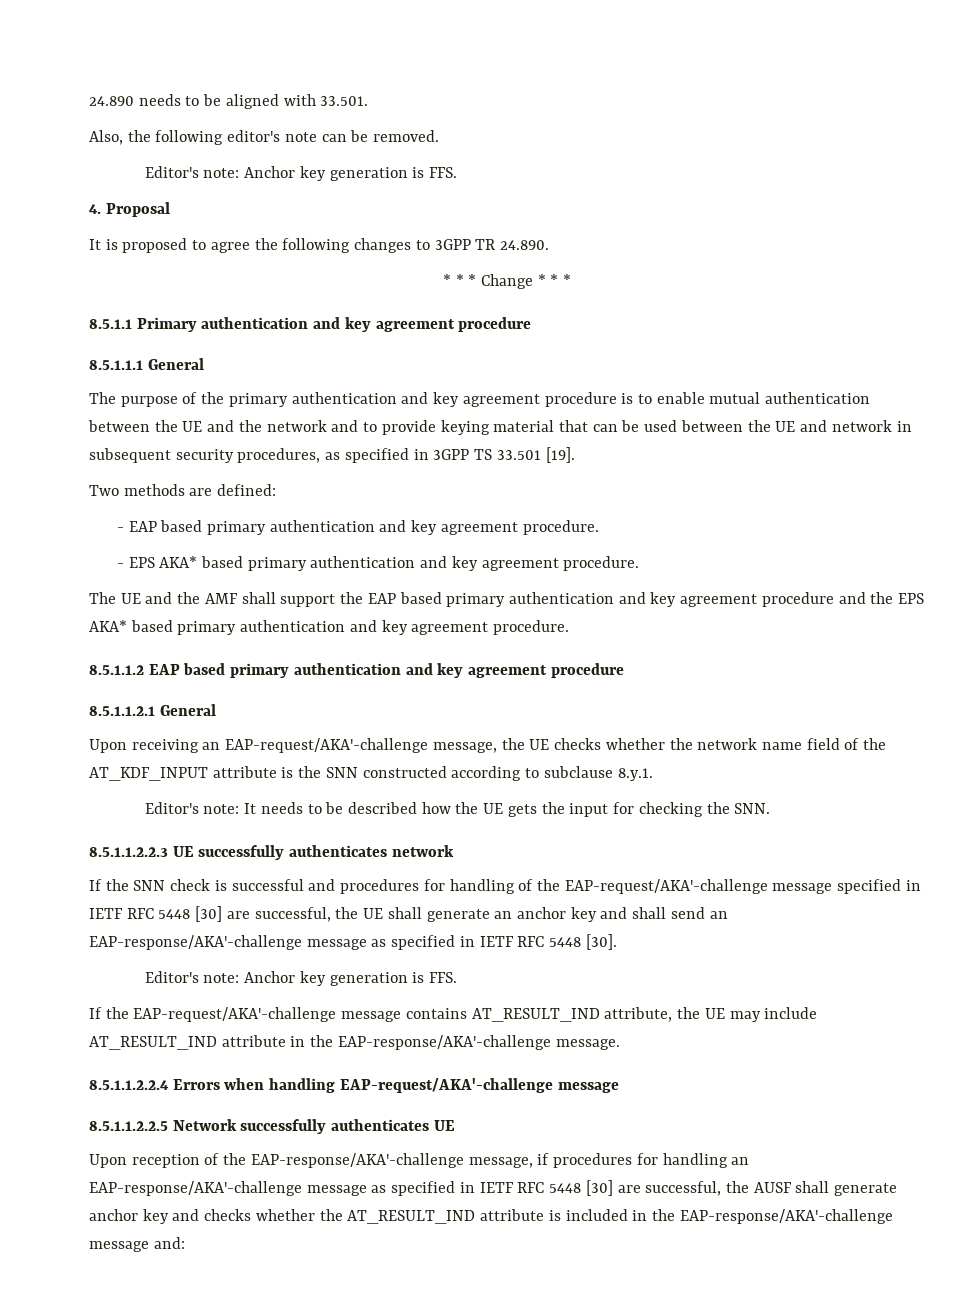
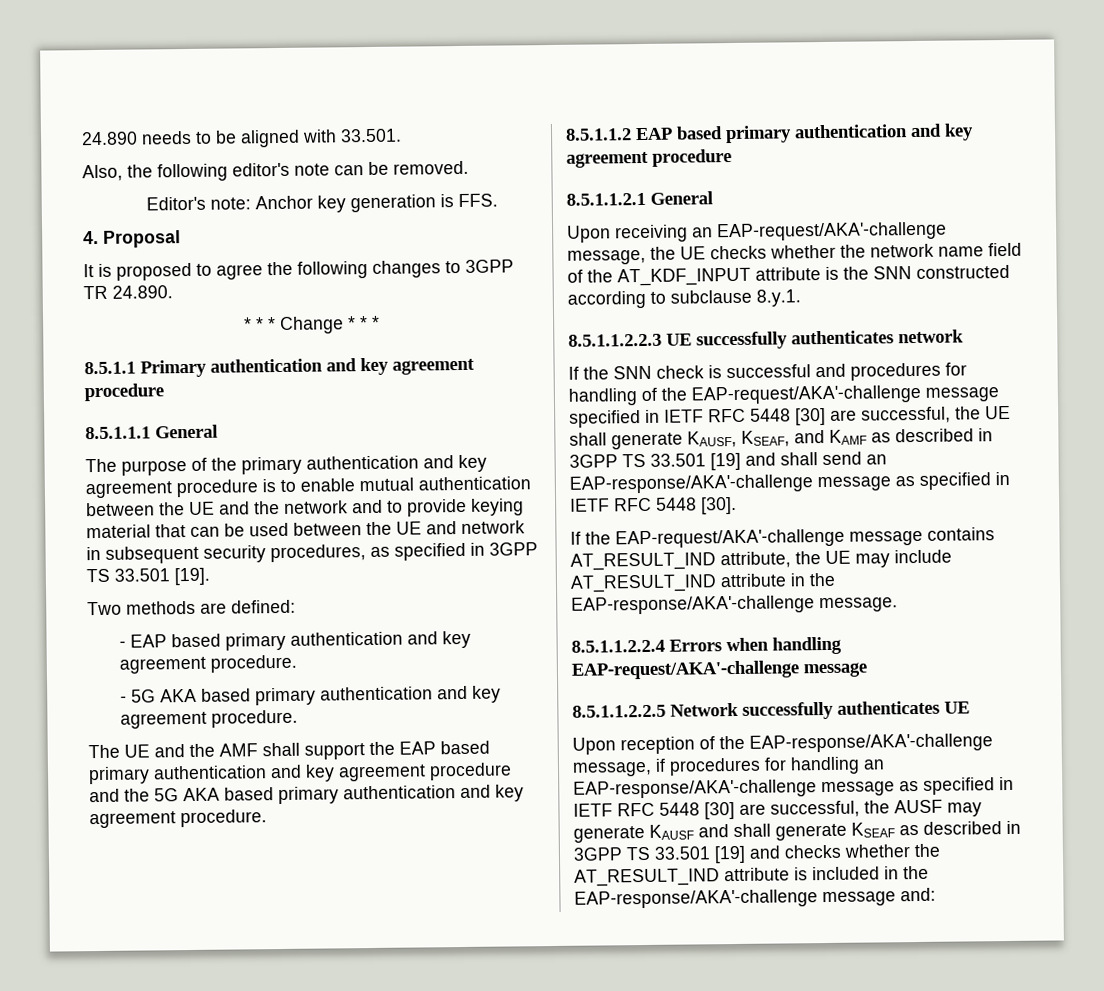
- - EPS AKA* based primary authentication and key agreement procedure.
+ - 5G AKA based primary authentication and key agreement procedure.
- The UE and the AMF shall support the EAP based primary authentication and key agreement procedure and the EPS AKA* based primary authentication and key agreement procedure.
+ The UE and the AMF shall support the EAP based primary authentication and key agreement procedure and the 5G AKA based primary authentication and key agreement procedure.
- Editor's note: It needs to be described how the UE gets the input for checking the SNN.
- If the SNN check is successful and procedures for handling of the EAP-request/AKA'-challenge message specified in IETF RFC 5448 [30] are successful, the UE shall generate an anchor key and shall send an EAP-response/AKA'-challenge message as specified in IETF RFC 5448 [30].
- Editor's note: Anchor key generation is FFS.
+ If the SNN check is successful and procedures for handling of the EAP-request/AKA'-challenge message specified in IETF RFC 5448 [30] are successful, the UE shall generate KAUSF, KSEAF, and KAMF as described in 3GPP TS 33.501 [19] and shall send an EAP-response/AKA'-challenge message as specified in IETF RFC 5448 [30].
- Upon reception of the EAP-response/AKA'-challenge message, if procedures for handling an EAP-response/AKA'-challenge message as specified in IETF RFC 5448 [30] are successful, the AUSF shall generate anchor key and checks whether the AT_RESULT_IND attribute is included in the EAP-response/AKA'-challenge message and:
+ Upon reception of the EAP-response/AKA'-challenge message, if procedures for handling an EAP-response/AKA'-challenge message as specified in IETF RFC 5448 [30] are successful, the AUSF may generate KAUSF and shall generate KSEAF as described in 3GPP TS 33.501 [19] and checks whether the AT_RESULT_IND attribute is included in the EAP-response/AKA'-challenge message and:

